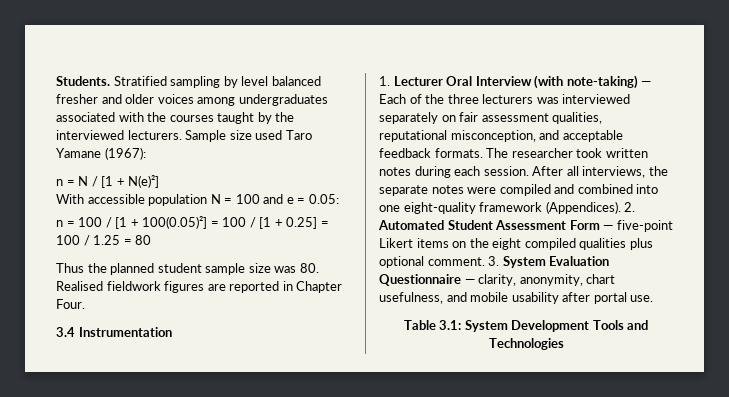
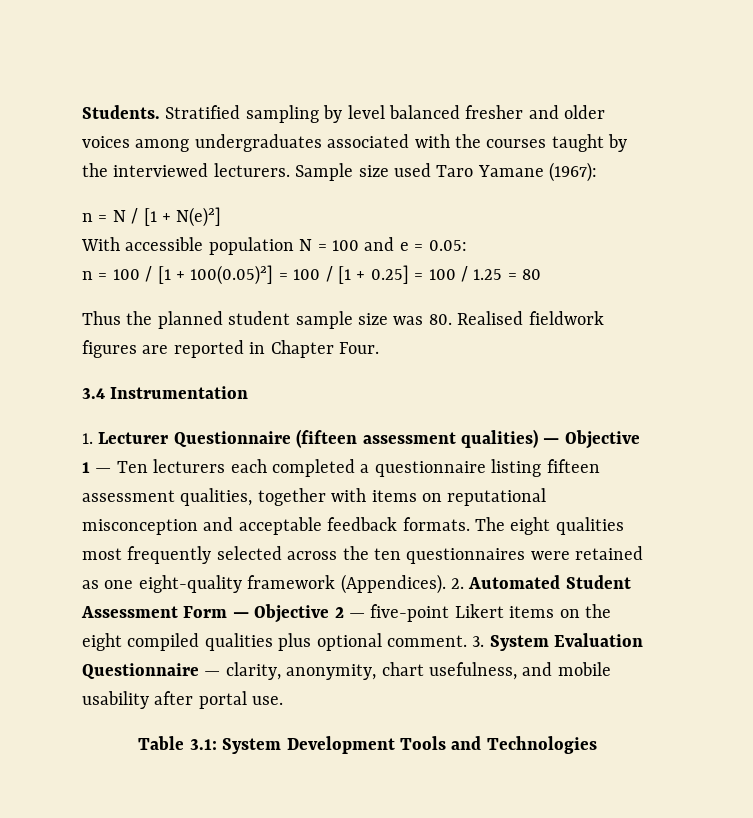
- 1. Lecturer Oral Interview (with note-taking) — Each of the three lecturers was interviewed separately on fair assessment qualities, reputational misconception, and acceptable feedback formats.
+ 1. Lecturer Questionnaire (fifteen assessment qualities) — Objective 1 — Ten lecturers each completed a questionnaire listing fifteen assessment qualities, together with items on reputational misconception and acceptable feedback formats.
- The researcher took written notes during each session. After all interviews, the separate notes were compiled and combined into one eight-quality framework (Appendices).
+ The eight qualities most frequently selected across the ten questionnaires were retained as one eight-quality framework (Appendices).
- 2. Automated Student Assessment Form — five-point Likert items on the eight compiled qualities plus optional comment.
+ 2. Automated Student Assessment Form — Objective 2 — five-point Likert items on the eight compiled qualities plus optional comment.

